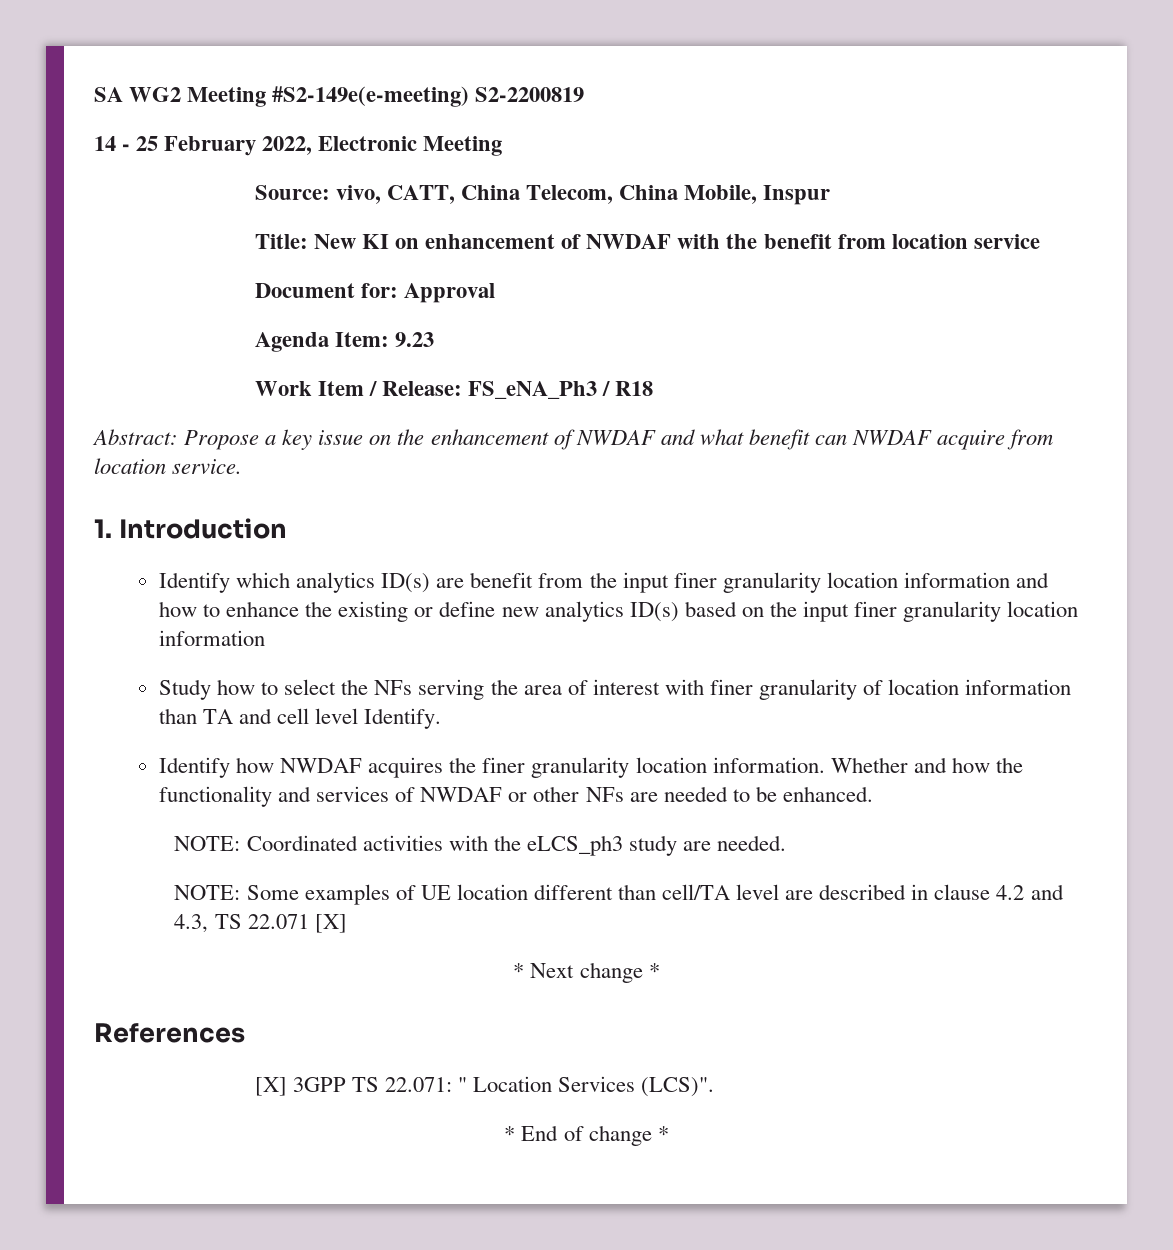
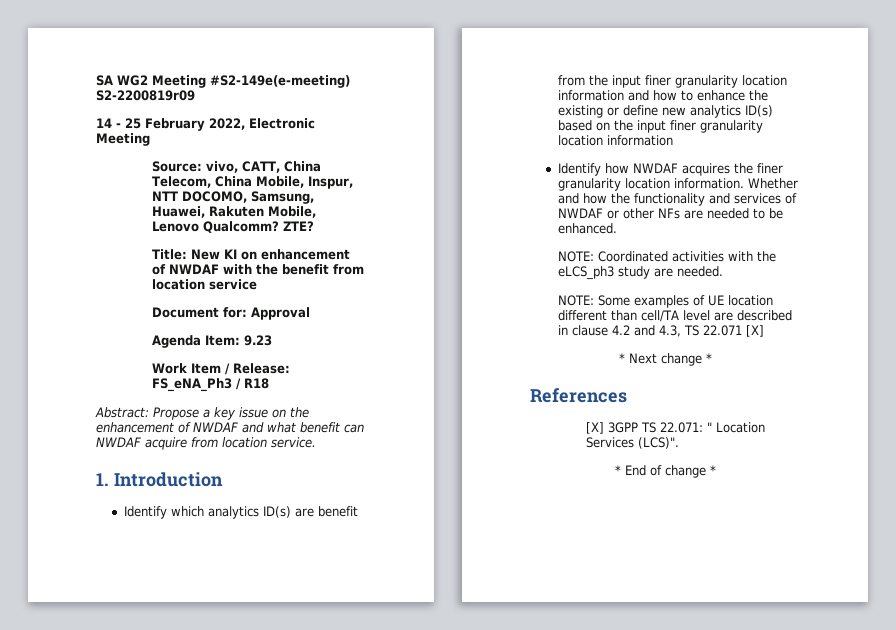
- SA WG2 Meeting #S2-149e(e-meeting) S2-2200819
+ SA WG2 Meeting #S2-149e(e-meeting) S2-2200819r09
- Source: vivo, CATT, China Telecom, China Mobile, Inspur
+ Source: vivo, CATT, China Telecom, China Mobile, Inspur, NTT DOCOMO, Samsung, Huawei, Rakuten Mobile, Lenovo Qualcomm? ZTE?
- Study how to select the NFs serving the area of interest with finer granularity of location information than TA and cell level Identify.

